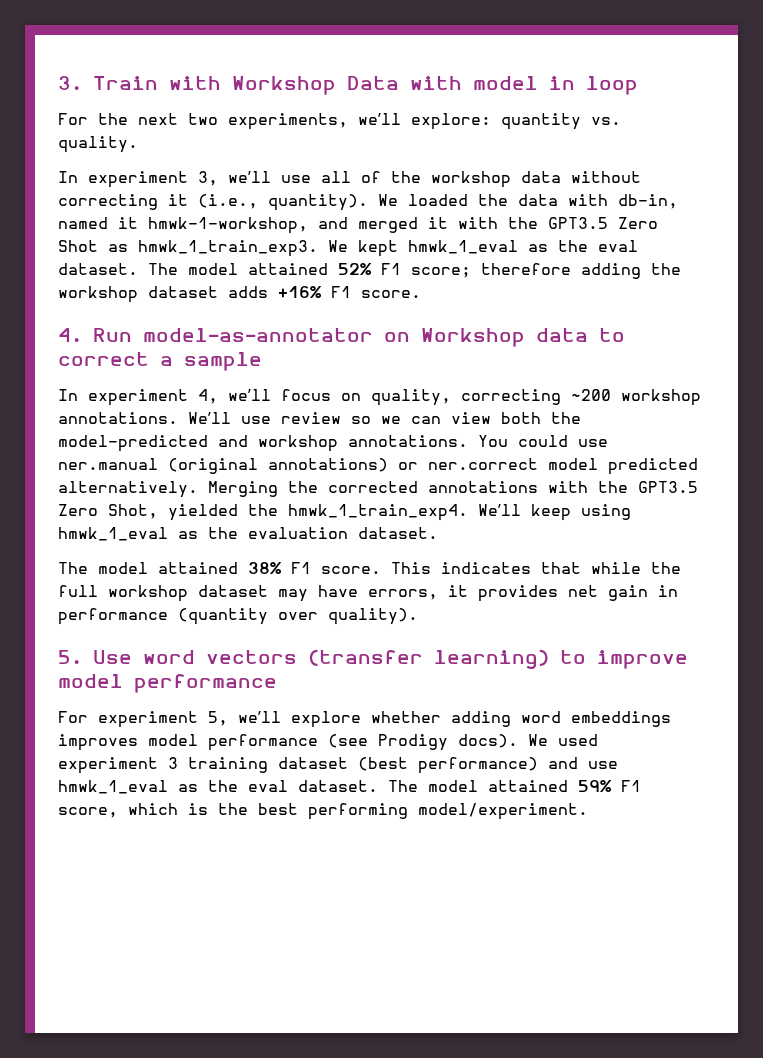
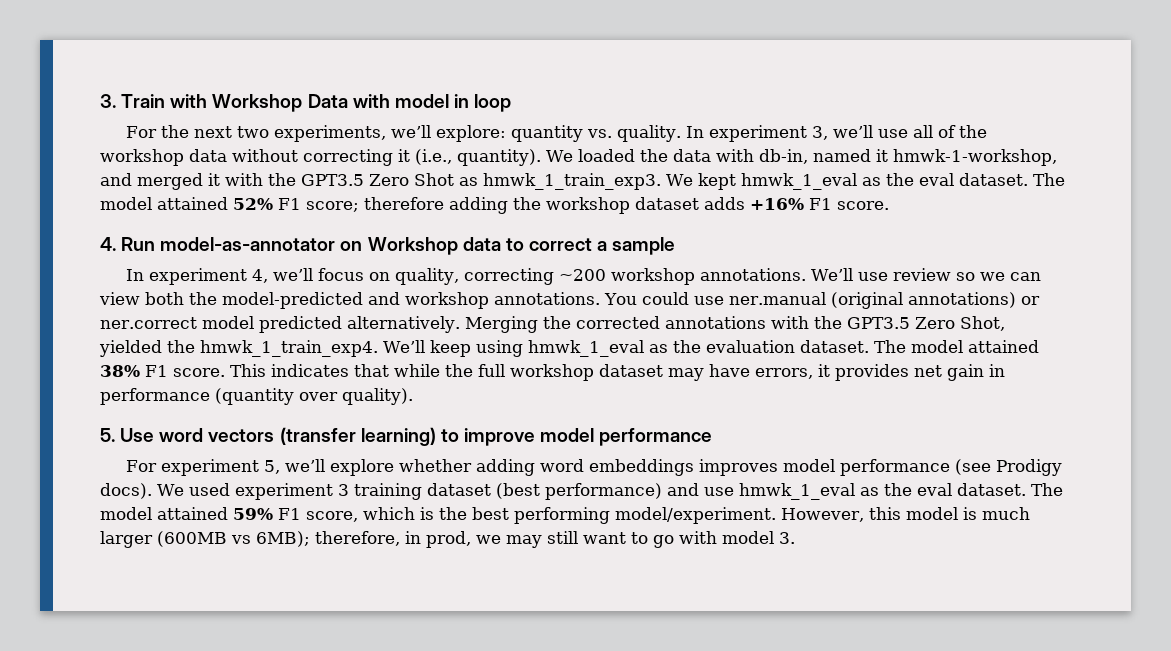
- For the next two experiments, we’ll explore: quantity vs. quality.
- In experiment 3, we’ll use all of the workshop data without correcting it (i.e., quantity).
+ For the next two experiments, we’ll explore: quantity vs. quality. In experiment 3, we’ll use all of the workshop data without correcting it (i.e., quantity).
- We’ll keep using hmwk_1_eval as the evaluation dataset.
- The model attained 38% F1 score.
+ We’ll keep using hmwk_1_eval as the evaluation dataset. The model attained 38% F1 score.
+ However, this model is much larger (600MB vs 6MB); therefore, in prod, we may still want to go with model 3.

